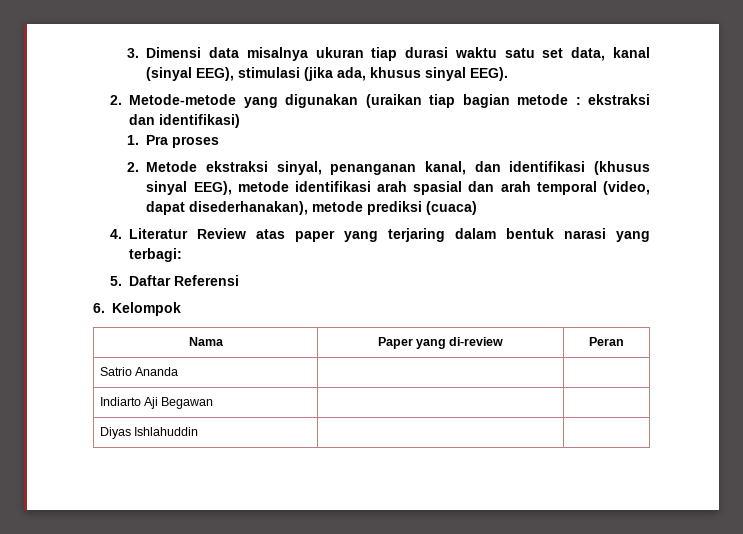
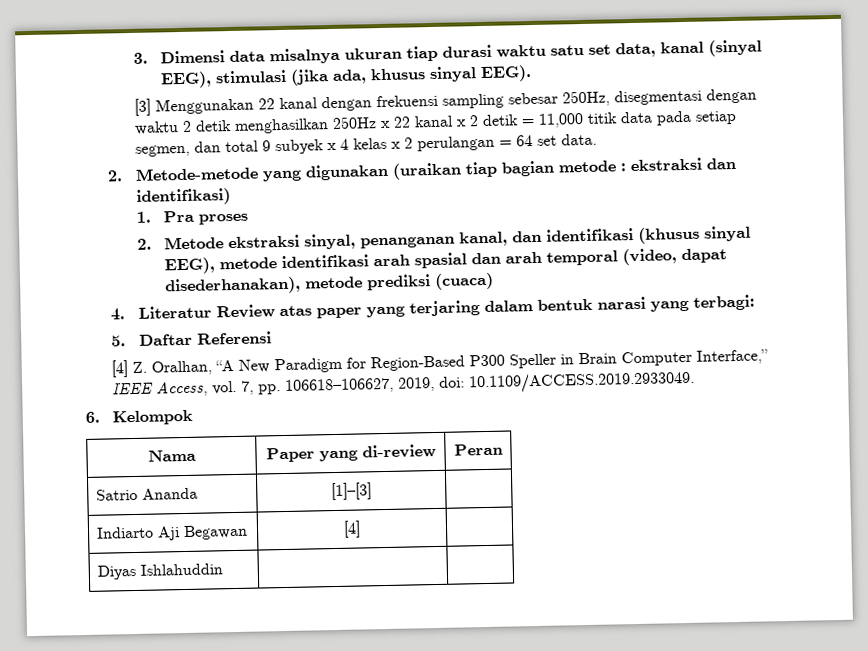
+ [3] Menggunakan 22 kanal dengan frekuensi sampling sebesar 250Hz, disegmentasi dengan waktu 2 detik menghasilkan 250Hz x 22 kanal x 2 detik = 11,000 titik data pada setiap segmen, dan total 9 subyek x 4 kelas x 2 perulangan = 64 set data.
+ [4] Z. Oralhan, “A New Paradigm for Region-Based P300 Speller in Brain Computer Interface,” IEEE Access, vol. 7, pp. 106618–106627, 2019, doi: 10.1109/ACCESS.2019.2933049.
- Satrio Ananda | |
+ Satrio Ananda | [1]–[3] |
- Indiarto Aji Begawan | |
+ Indiarto Aji Begawan | [4] |

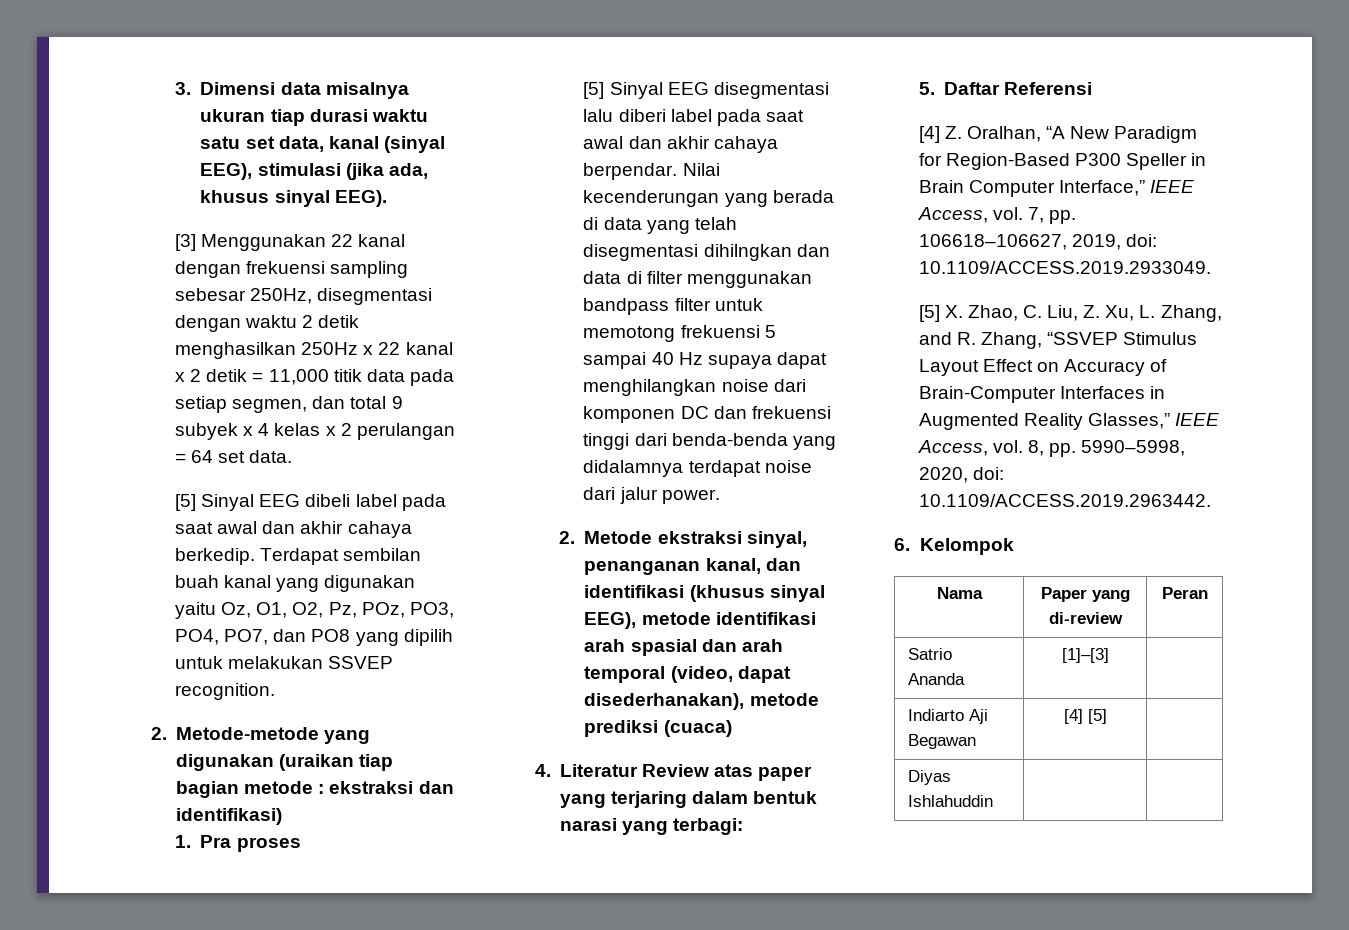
+ [5] Sinyal EEG dibeli label pada saat awal dan akhir cahaya berkedip. Terdapat sembilan buah kanal yang digunakan yaitu Oz, O1, O2, Pz, POz, PO3, PO4, PO7, dan PO8 yang dipilih untuk melakukan SSVEP recognition.
+ [5] Sinyal EEG disegmentasi lalu diberi label pada saat awal dan akhir cahaya berpendar. Nilai kecenderungan yang berada di data yang telah disegmentasi dihilngkan dan data di filter menggunakan bandpass filter untuk memotong frekuensi 5 sampai 40 Hz supaya dapat menghilangkan noise dari komponen DC dan frekuensi tinggi dari benda-benda yang didalamnya terdapat noise dari jalur power.
+ [5] X. Zhao, C. Liu, Z. Xu, L. Zhang, and R. Zhang, “SSVEP Stimulus Layout Effect on Accuracy of Brain-Computer Interfaces in Augmented Reality Glasses,” IEEE Access, vol. 8, pp. 5990–5998, 2020, doi: 10.1109/ACCESS.2019.2963442.
- Indiarto Aji Begawan | [4] |
+ Indiarto Aji Begawan | [4] [5] |

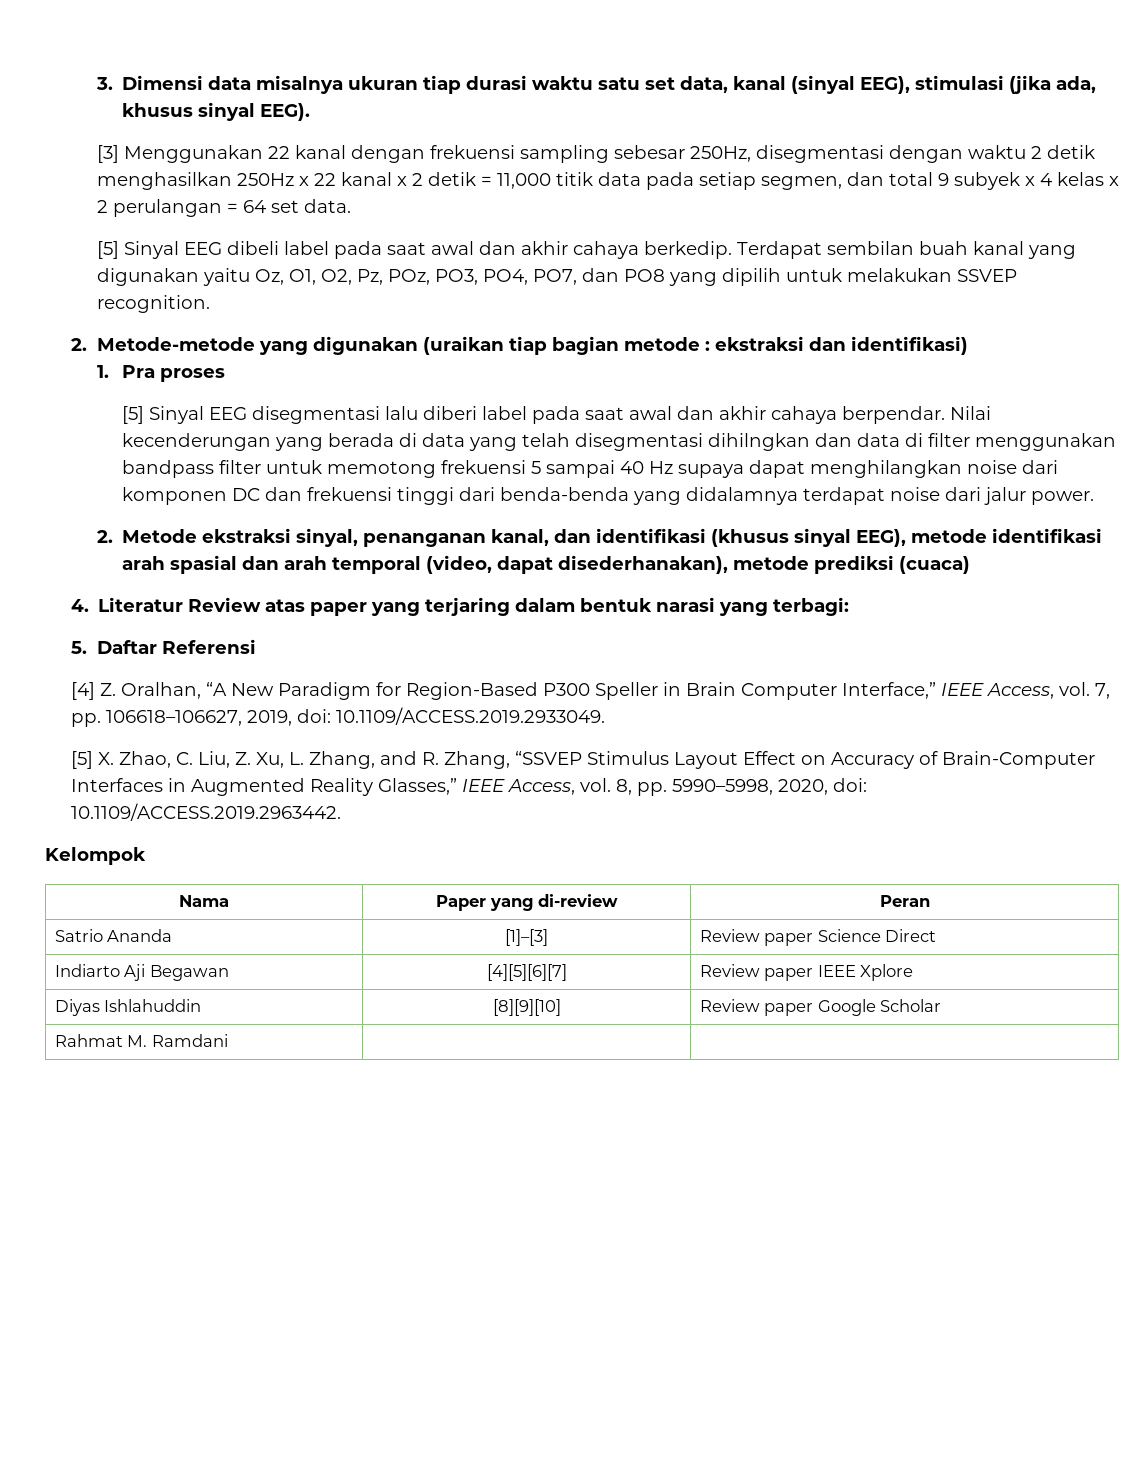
- 6. Kelompok
+ Kelompok
- Satrio Ananda | [1]–[3] |
+ Satrio Ananda | [1]–[3] | Review paper Science Direct
- Indiarto Aji Begawan | [4] [5] |
- Diyas Ishlahuddin | |
+ Indiarto Aji Begawan | [4][5][6][7] | Review paper IEEE Xplore
+ Diyas Ishlahuddin | [8][9][10] | Review paper Google Scholar
+ Rahmat M. Ramdani | |

